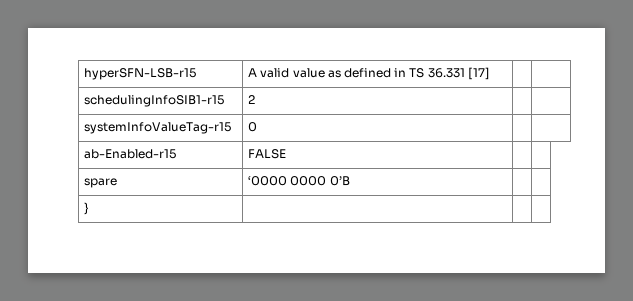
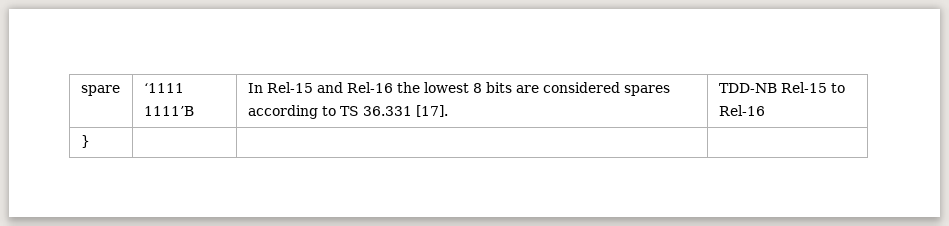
- hyperSFN-LSB-r15 | A valid value as defined in TS 36.331 [17] | |
- schedulingInfoSIB1-r15 | 2 | |
- systemInfoValueTag-r15 | 0 | |
- ab-Enabled-r15 | FALSE | |
- spare | ‘0000 0000 0’B | |
+ spare | ‘1111 1111’B | In Rel-15 and Rel-16 the lowest 8 bits are considered spares according to TS 36.331 [17]. | TDD-NB Rel-15 to Rel-16

